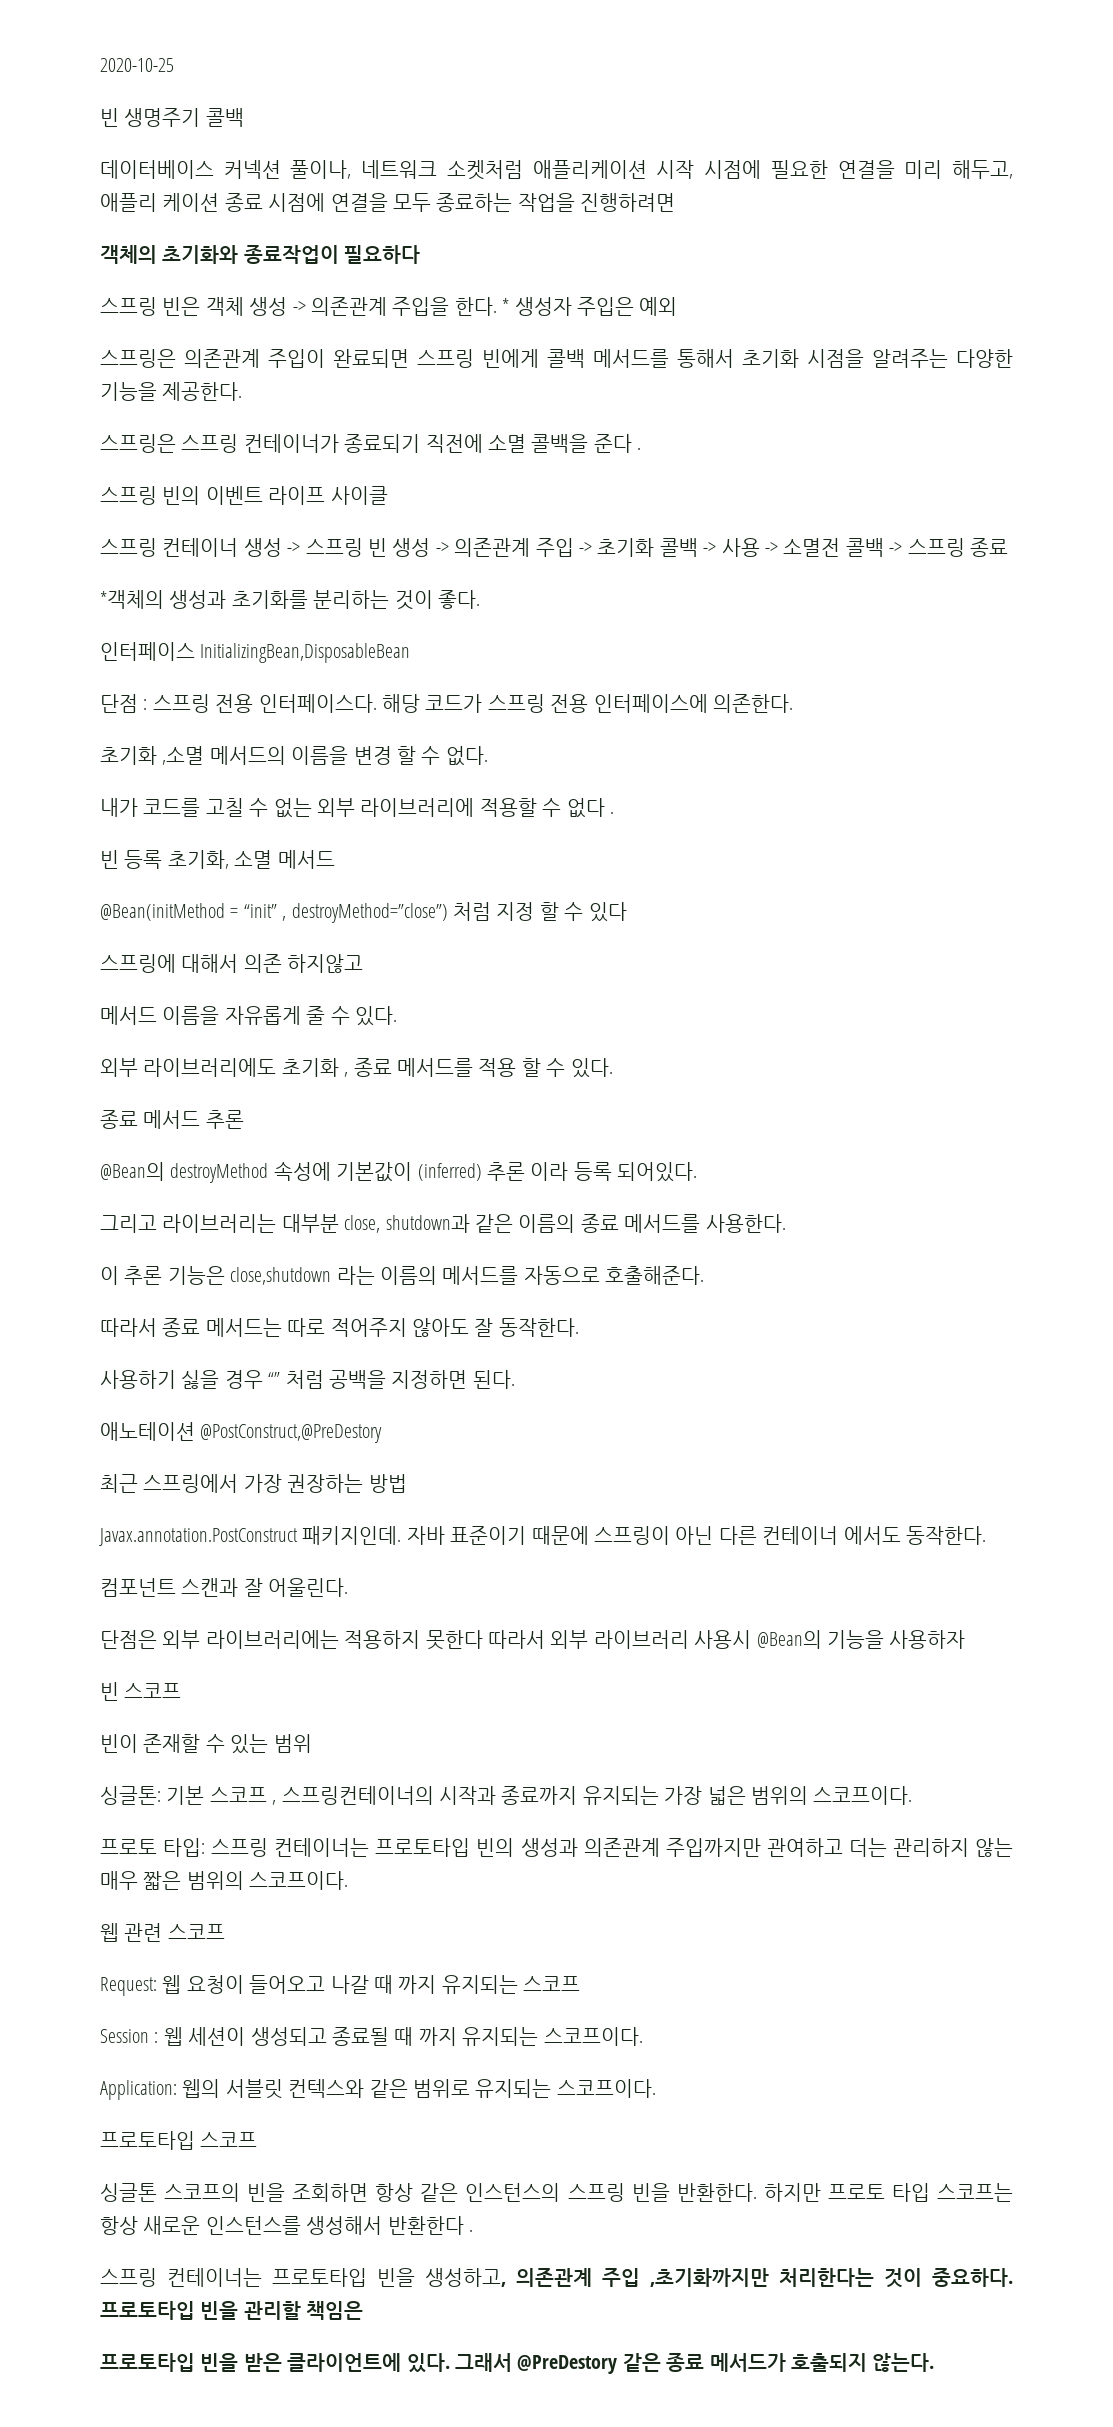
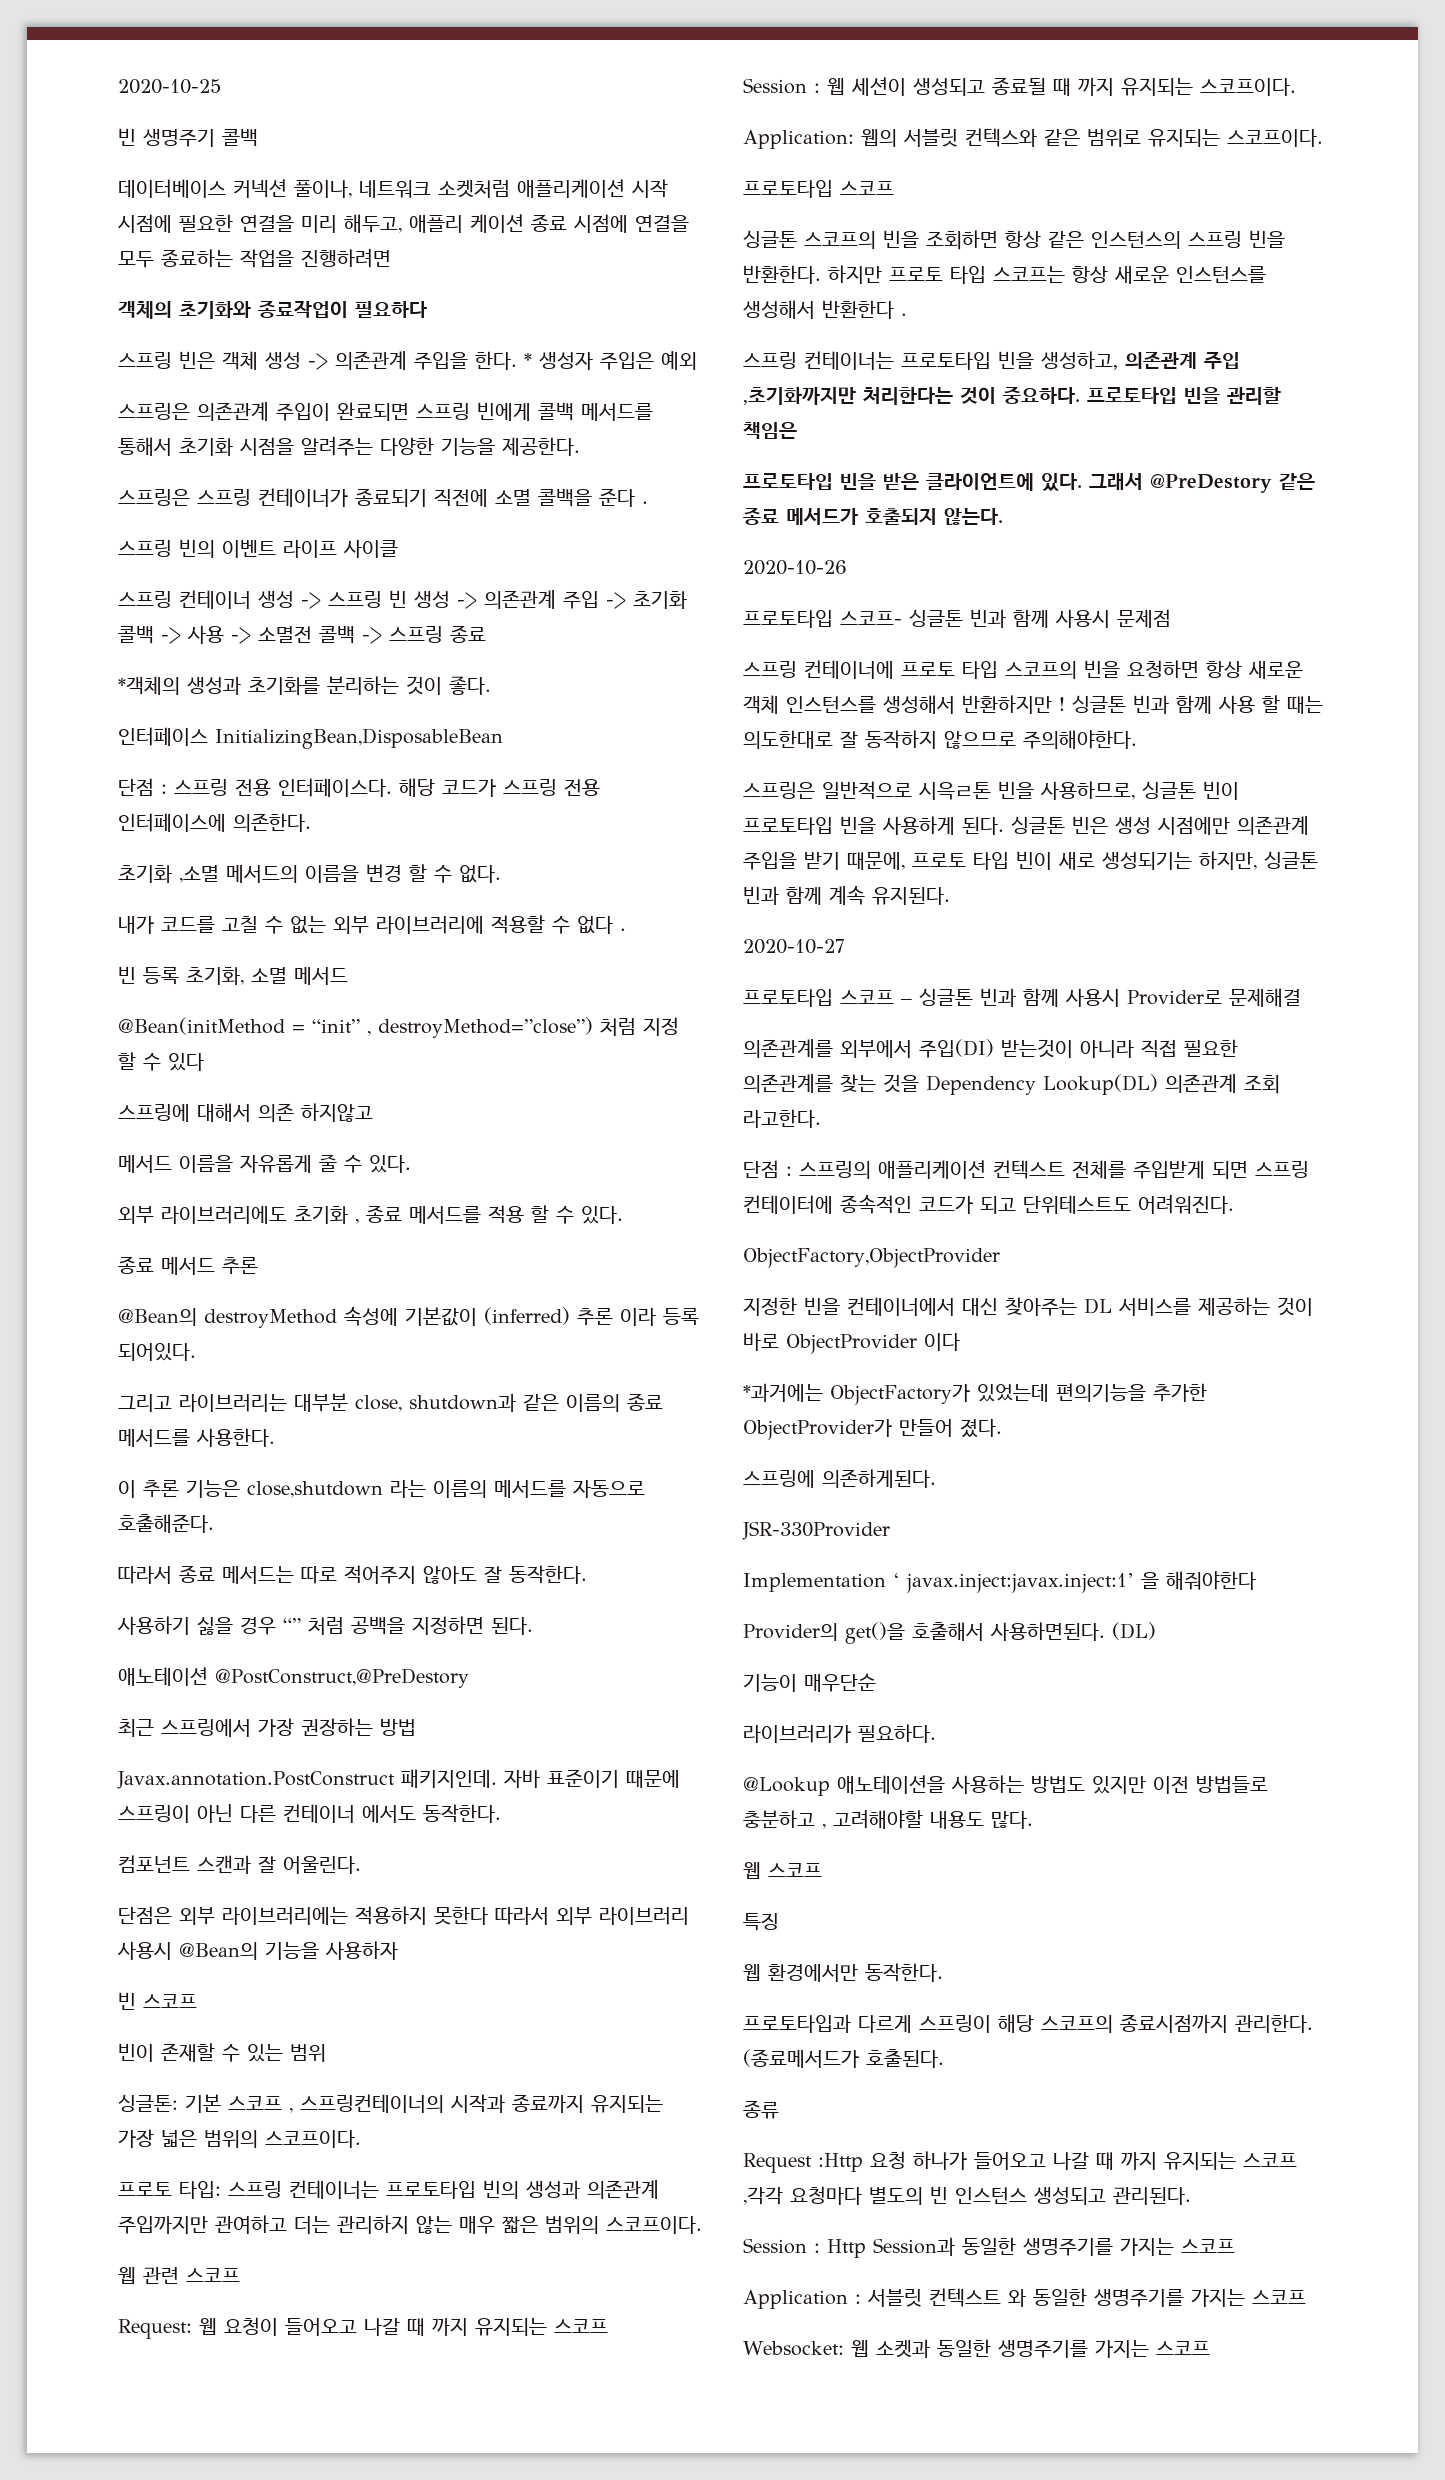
+ 2020-10-26
+ 프로토타입 스코프- 싱글톤 빈과 함께 사용시 문제점
+ 스프링 컨테이너에 프로토 타입 스코프의 빈을 요청하면 항상 새로운 객체 인스턴스를 생성해서 반환하지만 ! 싱글톤 빈과 함께 사용 할 때는 의도한대로 잘 동작하지 않으므로 주의해야한다.
+ 스프링은 일반적으로 시윽ㄹ톤 빈을 사용하므로, 싱글톤 빈이 프로토타입 빈을 사용하게 된다. 싱글톤 빈은 생성 시점에만 의존관계 주입을 받기 때문에, 프로토 타입 빈이 새로 생성되기는 하지만, 싱글톤 빈과 함께 계속 유지된다.
+ 2020-10-27
+ 프로토타입 스코프 – 싱글톤 빈과 함께 사용시 Provider로 문제해결
+ 의존관계를 외부에서 주입(DI) 받는것이 아니라 직접 필요한 의존관계를 찾는 것을 Dependency Lookup(DL) 의존관계 조회 라고한다.
+ 단점 : 스프링의 애플리케이션 컨텍스트 전체를 주입받게 되면 스프링 컨테이터에 종속적인 코드가 되고 단위테스트도 어려워진다.
+ ObjectFactory,ObjectProvider
+ 지정한 빈을 컨테이너에서 대신 찾아주는 DL 서비스를 제공하는 것이 바로 ObjectProvider 이다
+ *과거에는 ObjectFactory가 있었는데 편의기능을 추가한 ObjectProvider가 만들어 졌다.
+ 스프링에 의존하게된다.
+ JSR-330Provider
+ Implementation ‘ javax.inject:javax.inject:1’ 을 해줘야한다
+ Provider의 get()을 호출해서 사용하면된다. (DL)
+ 기능이 매우단순
+ 라이브러리가 필요하다.
+ @Lookup 애노테이션을 사용하는 방법도 있지만 이전 방법들로 충분하고 , 고려해야할 내용도 많다.
+ 웹 스코프
+ 특징
+ 웹 환경에서만 동작한다.
+ 프로토타입과 다르게 스프링이 해당 스코프의 종료시점까지 관리한다. (종료메서드가 호출된다.
+ 종류
+ Request :Http 요청 하나가 들어오고 나갈 때 까지 유지되는 스코프 ,각각 요청마다 별도의 빈 인스턴스 생성되고 관리된다.
+ Session : Http Session과 동일한 생명주기를 가지는 스코프
+ Application : 서블릿 컨텍스트 와 동일한 생명주기를 가지는 스코프
+ Websocket: 웹 소켓과 동일한 생명주기를 가지는 스코프

